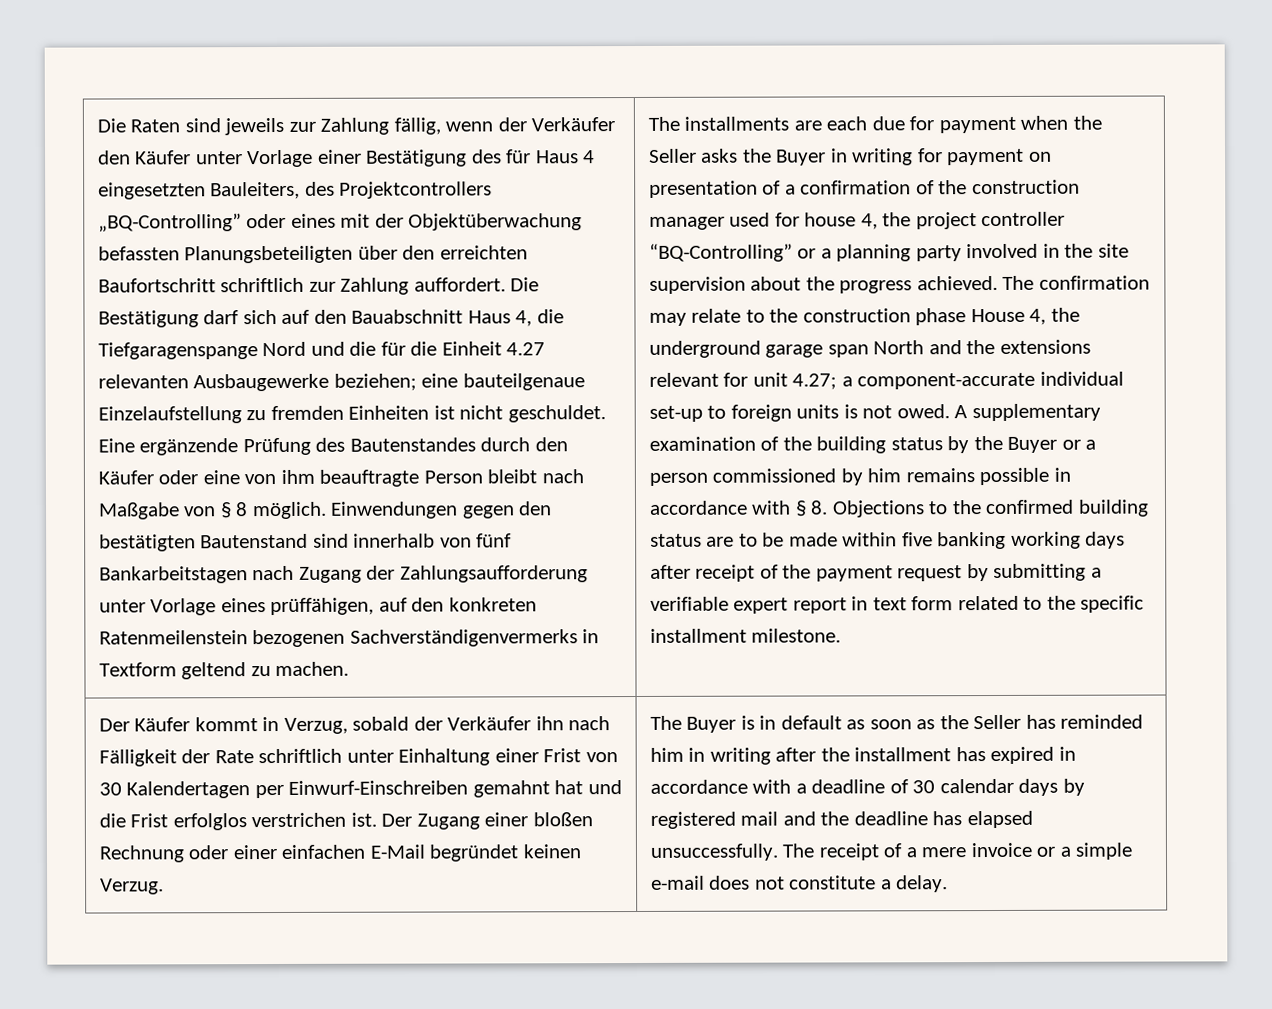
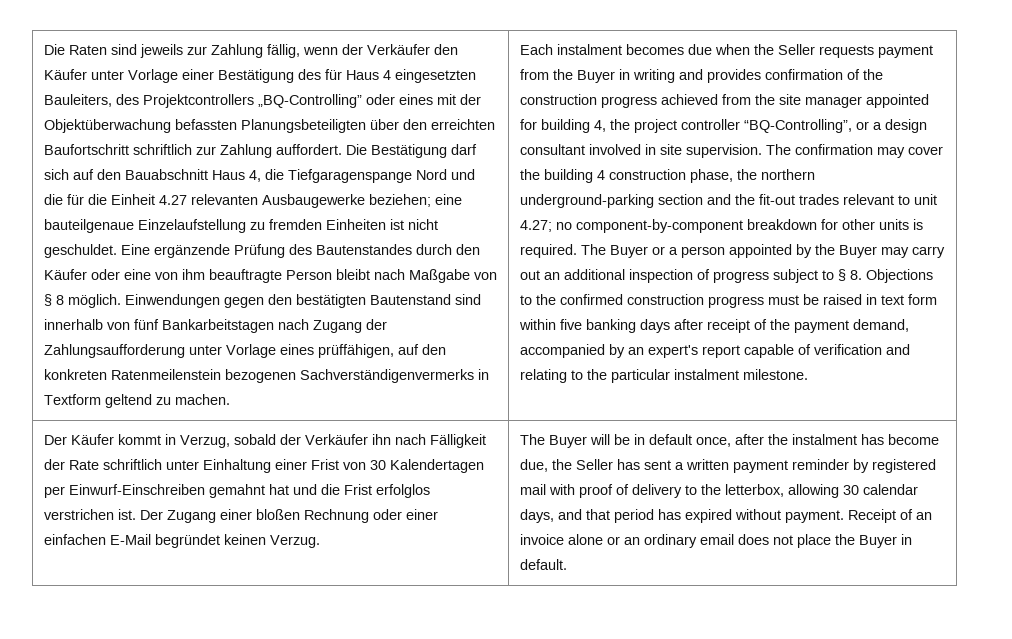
- The installments are each due for payment when the Seller asks the Buyer in writing for payment on presentation of a confirmation of the construction manager used for house 4, the project controller “BQ-Controlling” or a planning party involved in the site supervision about the progress achieved. The confirmation may relate to the construction phase House 4, the underground garage span North and the extensions relevant for unit 4.27; a component-accurate individual set-up to foreign units is not owed. A supplementary examination of the building status by the Buyer or a person commissioned by him remains possible in accordance with § 8. Objections to the confirmed building status are to be made within five banking working days after receipt of the payment request by submitting a verifiable expert report in text form related to the specific installment milestone.
+ Each instalment becomes due when the Seller requests payment from the Buyer in writing and provides confirmation of the construction progress achieved from the site manager appointed for building 4, the project controller “BQ-Controlling”, or a design consultant involved in site supervision. The confirmation may cover the building 4 construction phase, the northern underground-parking section and the fit-out trades relevant to unit 4.27; no component-by-component breakdown for other units is required. The Buyer or a person appointed by the Buyer may carry out an additional inspection of progress subject to § 8. Objections to the confirmed construction progress must be raised in text form within five banking days after receipt of the payment demand, accompanied by an expert's report capable of verification and relating to the particular instalment milestone.
- The Buyer is in default as soon as the Seller has reminded him in writing after the installment has expired in accordance with a deadline of 30 calendar days by registered mail and the deadline has elapsed unsuccessfully. The receipt of a mere invoice or a simple e-mail does not constitute a delay.
+ The Buyer will be in default once, after the instalment has become due, the Seller has sent a written payment reminder by registered mail with proof of delivery to the letterbox, allowing 30 calendar days, and that period has expired without payment. Receipt of an invoice alone or an ordinary email does not place the Buyer in default.

